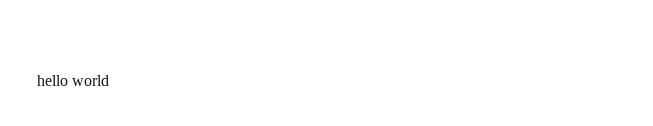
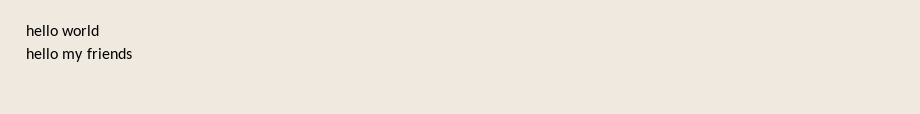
+ hello my friends

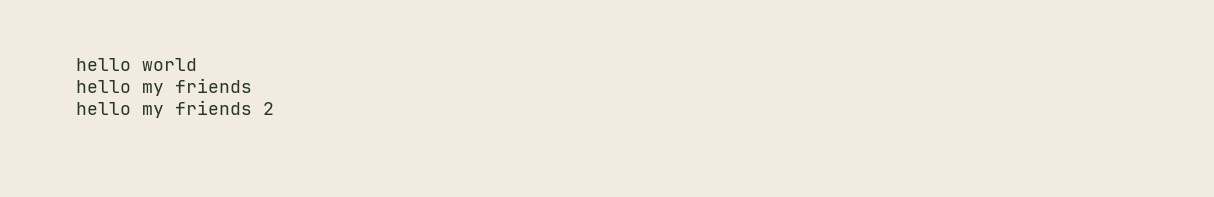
+ hello my friends 2

